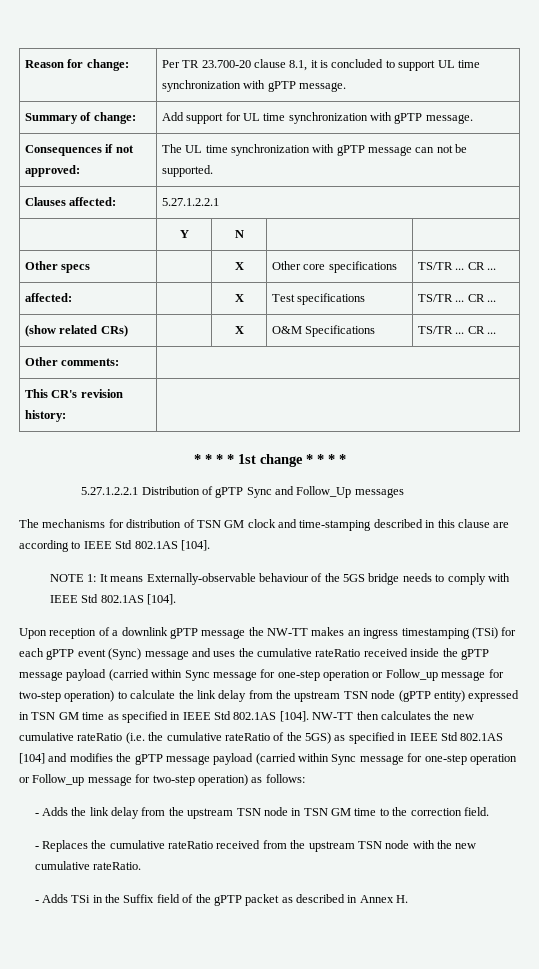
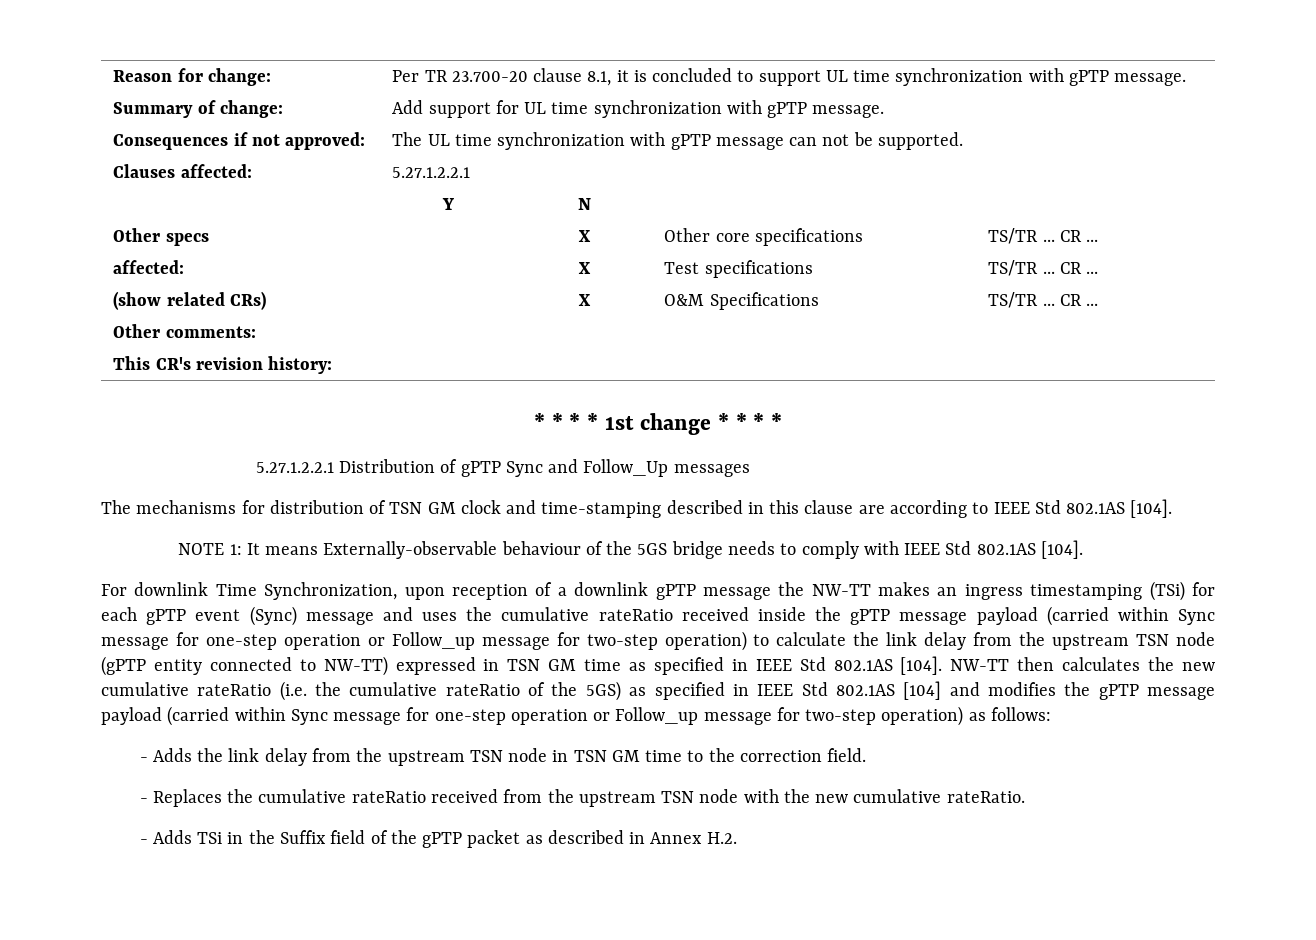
- Upon reception of a downlink gPTP message the NW-TT makes an ingress timestamping (TSi) for each gPTP event (Sync) message and uses the cumulative rateRatio received inside the gPTP message payload (carried within Sync message for one-step operation or Follow_up message for two-step operation) to calculate the link delay from the upstream TSN node (gPTP entity) expressed in TSN GM time as specified in IEEE Std 802.1AS [104].
+ For downlink Time Synchronization, upon reception of a downlink gPTP message the NW-TT makes an ingress timestamping (TSi) for each gPTP event (Sync) message and uses the cumulative rateRatio received inside the gPTP message payload (carried within Sync message for one-step operation or Follow_up message for two-step operation) to calculate the link delay from the upstream TSN node (gPTP entity connected to NW-TT) expressed in TSN GM time as specified in IEEE Std 802.1AS [104].
- - Adds TSi in the Suffix field of the gPTP packet as described in Annex H.
+ - Adds TSi in the Suffix field of the gPTP packet as described in Annex H.2.

